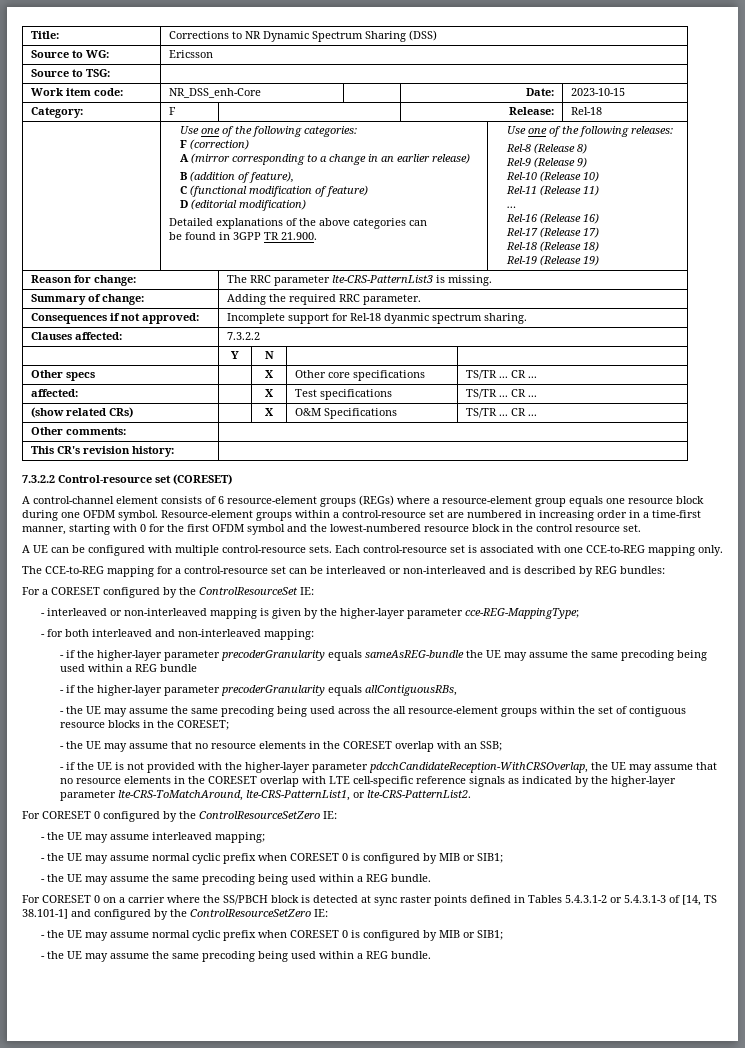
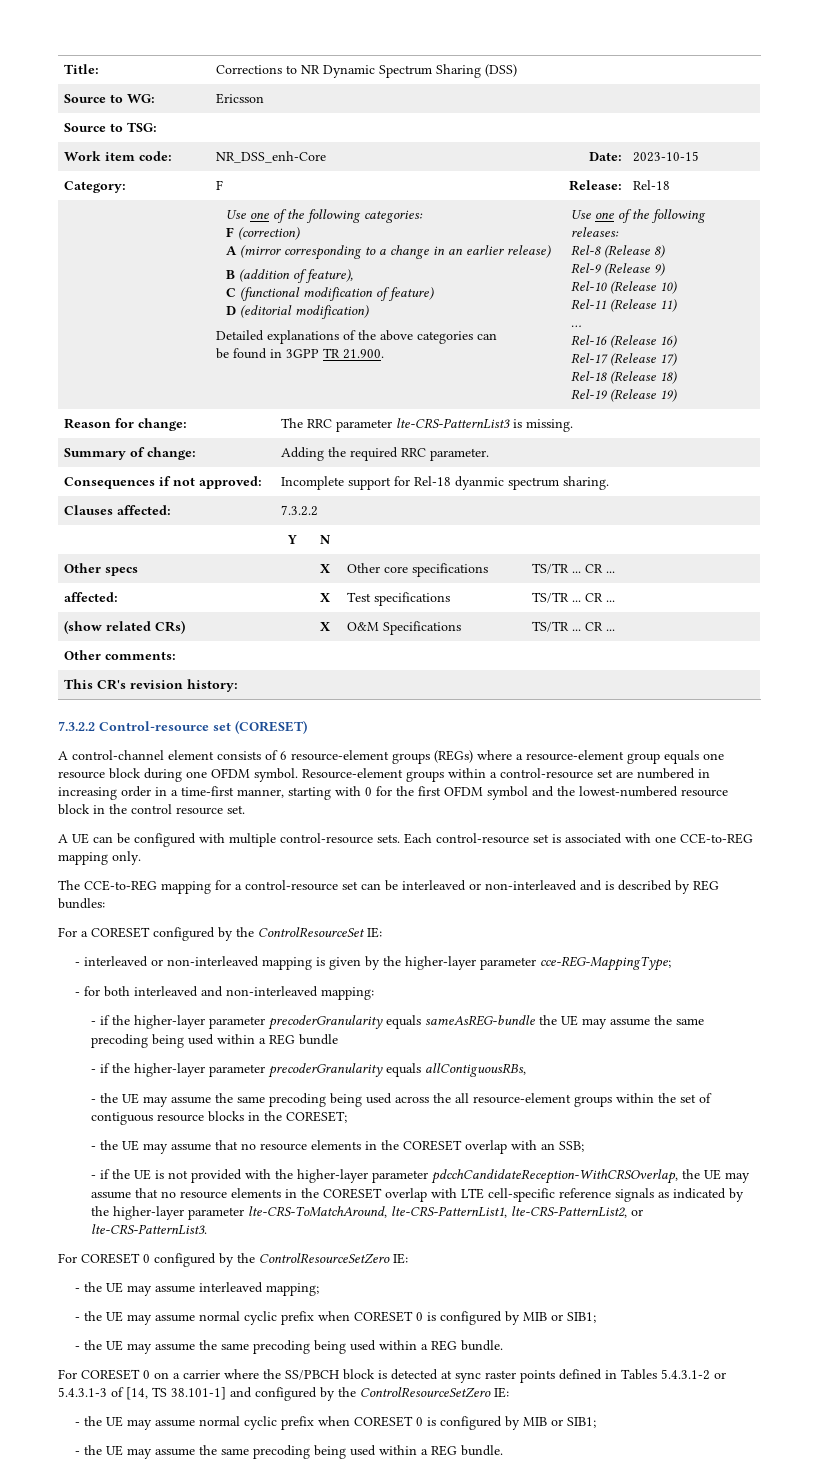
- - if the UE is not provided with the higher-layer parameter pdcchCandidateReception-WithCRSOverlap, the UE may assume that no resource elements in the CORESET overlap with LTE cell-specific reference signals as indicated by the higher-layer parameter lte-CRS-ToMatchAround, lte-CRS-PatternList1, or lte-CRS-PatternList2.
+ - if the UE is not provided with the higher-layer parameter pdcchCandidateReception-WithCRSOverlap, the UE may assume that no resource elements in the CORESET overlap with LTE cell-specific reference signals as indicated by the higher-layer parameter lte-CRS-ToMatchAround, lte-CRS-PatternList1, lte-CRS-PatternList2, or lte-CRS-PatternList3.

